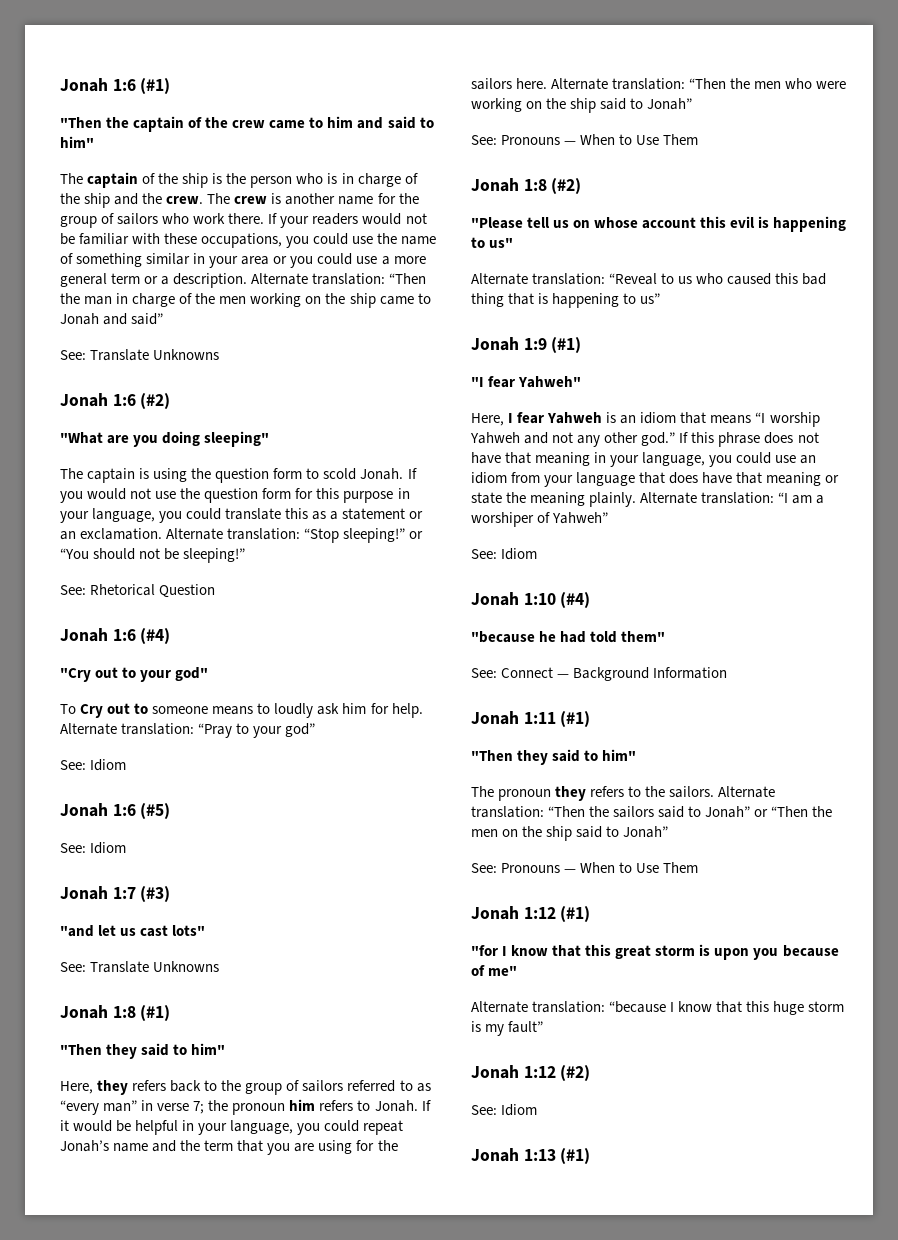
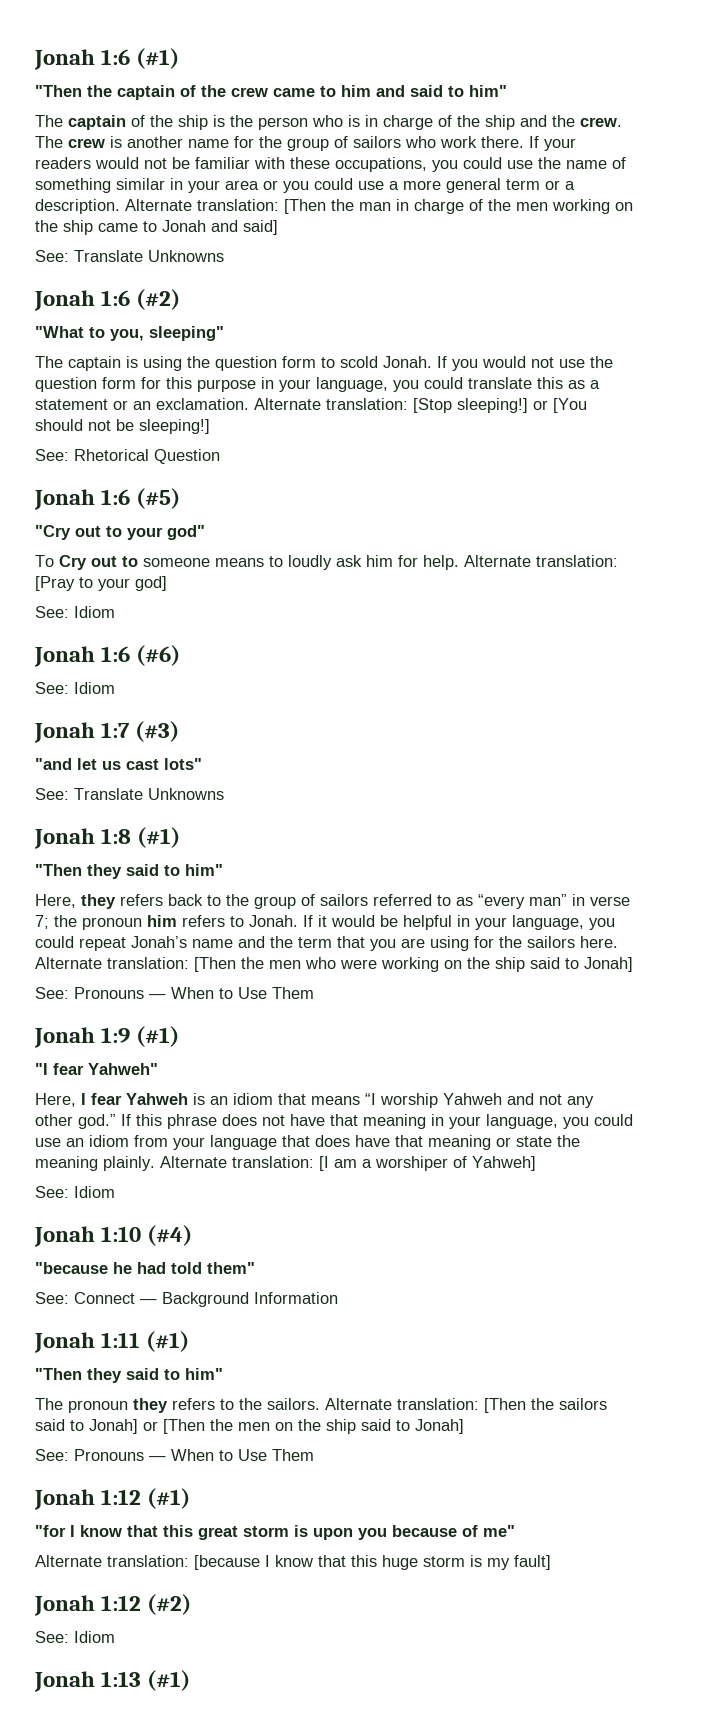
- Alternate translation: “Then the man in charge of the men working on the ship came to Jonah and said”
+ Alternate translation: [Then the man in charge of the men working on the ship came to Jonah and said]
- "What are you doing sleeping"
+ "What to you, sleeping"
- Alternate translation: “Stop sleeping!” or “You should not be sleeping!”
+ Alternate translation: [Stop sleeping!] or [You should not be sleeping!]
- Jonah 1:6 (#4)
+ Jonah 1:6 (#5)
- Alternate translation: “Pray to your god”
+ Alternate translation: [Pray to your god]
- Jonah 1:6 (#5)
+ Jonah 1:6 (#6)
- Alternate translation: “Then the men who were working on the ship said to Jonah”
+ Alternate translation: [Then the men who were working on the ship said to Jonah]
  See: Pronouns — When to Use Them
- Jonah 1:8 (#2)
- "Please tell us on whose account this evil is happening to us"
- Alternate translation: “Reveal to us who caused this bad thing that is happening to us”
- Alternate translation: “I am a worshiper of Yahweh”
+ Alternate translation: [I am a worshiper of Yahweh]
- Alternate translation: “Then the sailors said to Jonah” or “Then the men on the ship said to Jonah”
+ Alternate translation: [Then the sailors said to Jonah] or [Then the men on the ship said to Jonah]
- Alternate translation: “because I know that this huge storm is my fault”
+ Alternate translation: [because I know that this huge storm is my fault]

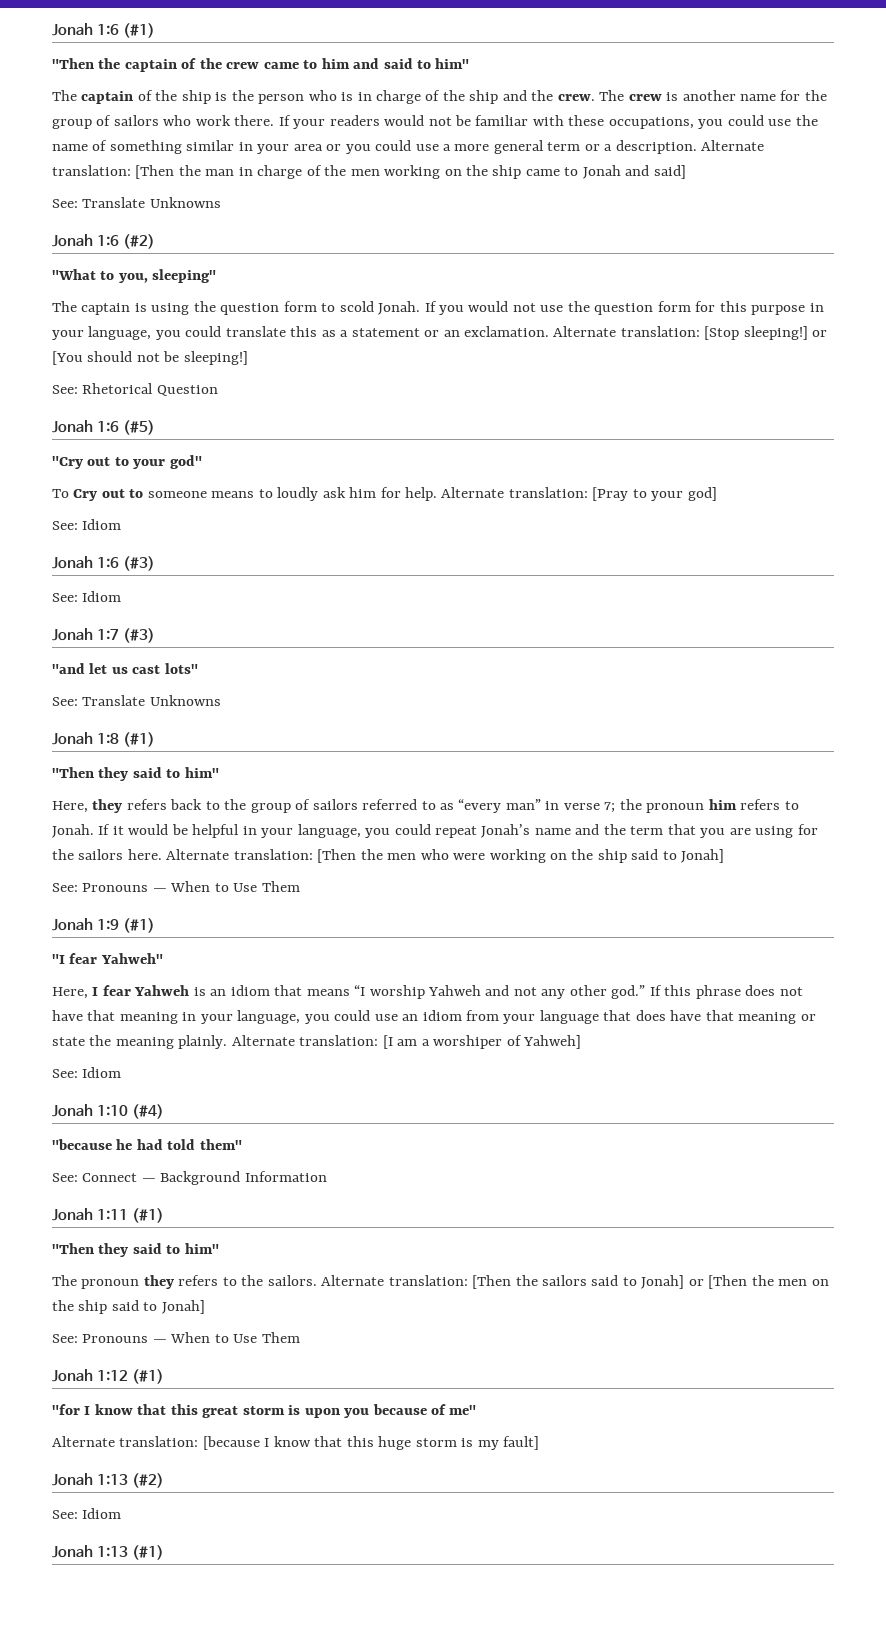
- Jonah 1:6 (#6)
+ Jonah 1:6 (#3)
- Jonah 1:12 (#2)
+ Jonah 1:13 (#2)

